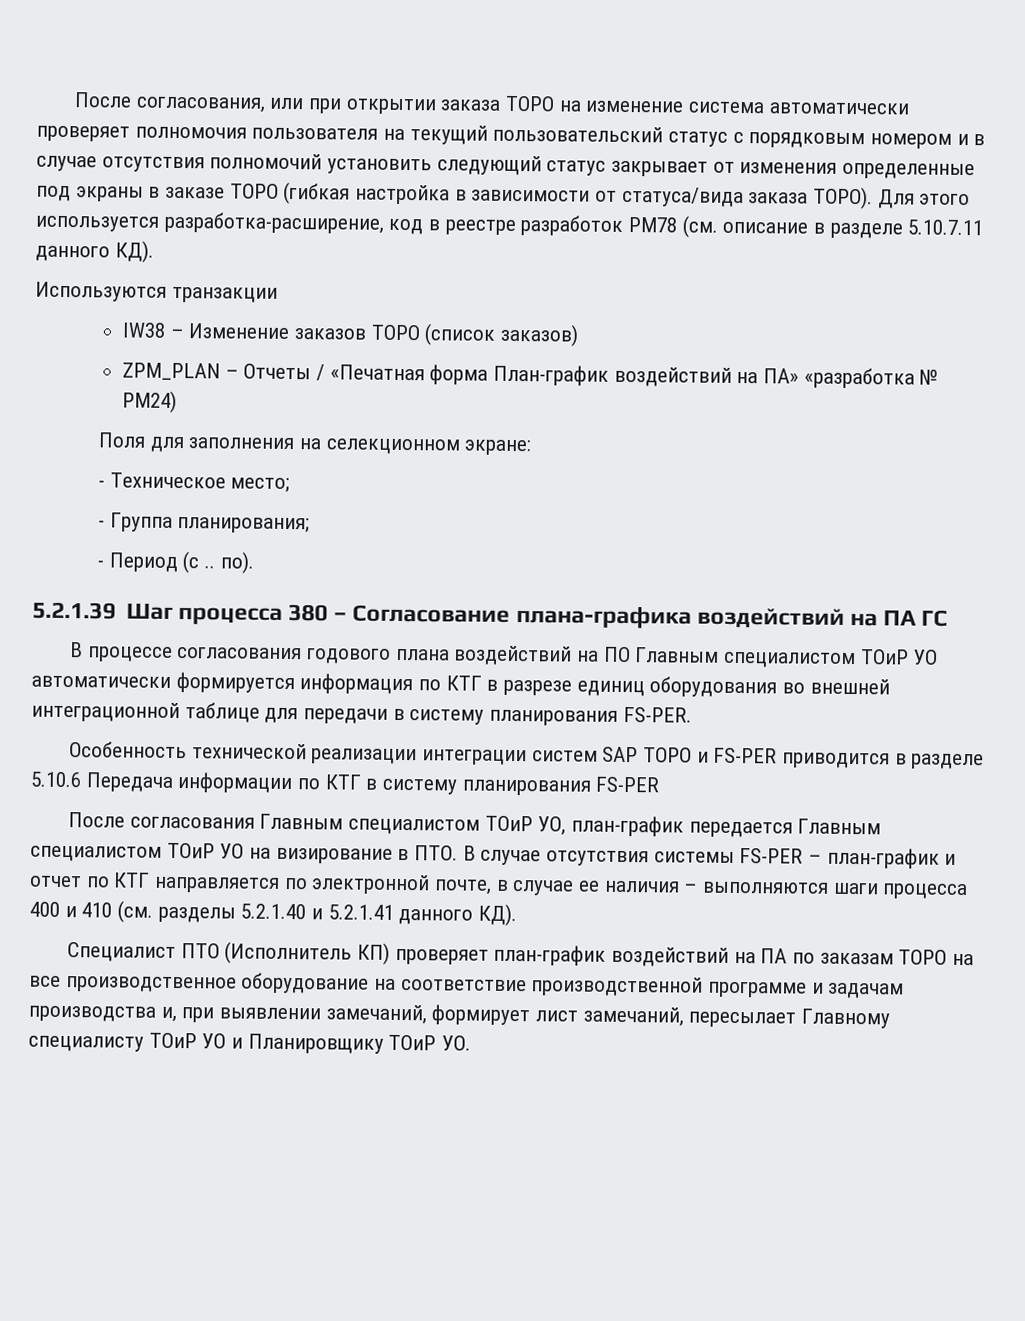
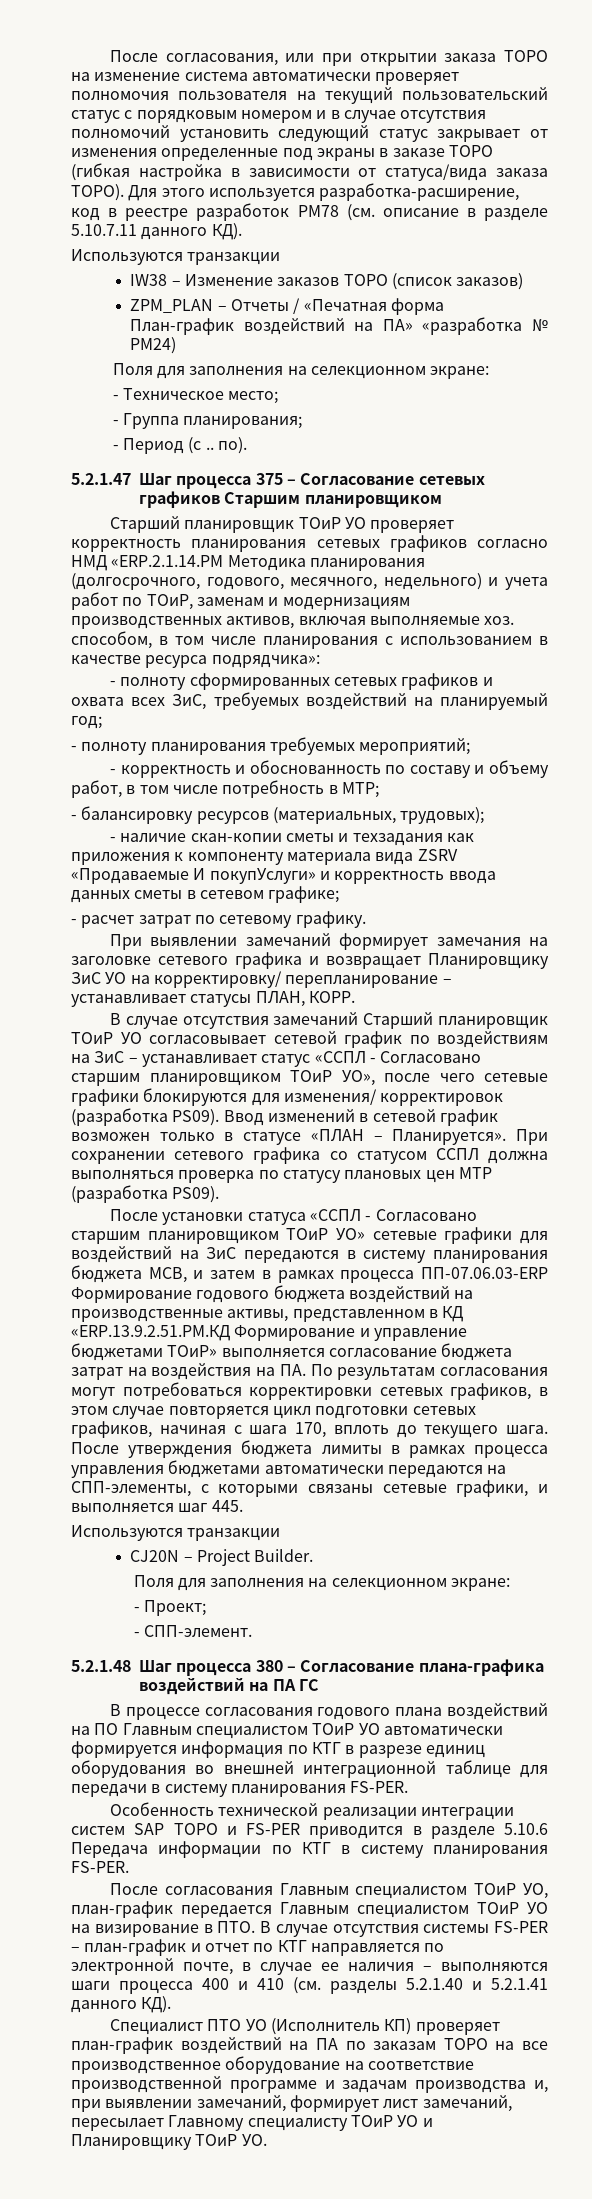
- 5.2.1.39 Шаг процесса 380 – Согласование плана-графика воздействий на ПА ГС
+ 5.2.1.47 Шаг процесса 375 – Согласование сетевых графиков Старшим планировщиком
+ Старший планировщик ТОиР УО проверяет корректность планирования сетевых графиков согласно НМД «ERP.2.1.14.PM Методика планирования (долгосрочного, годового, месячного, недельного) и учета работ по ТОиР, заменам и модернизациям производственных активов, включая выполняемые хоз. способом, в том числе планирования с использованием в качестве ресурса подрядчика»:
+ - полноту сформированных сетевых графиков и охвата всех ЗиС, требуемых воздействий на планируемый год;
+ - полноту планирования требуемых мероприятий;
+ - корректность и обоснованность по составу и объему работ, в том числе потребность в МТР;
+ - балансировку ресурсов (материальных, трудовых);
+ - наличие скан-копии сметы и техзадания как приложения к компоненту материала вида ZSRV «Продаваемые И покупУслуги» и корректность ввода данных сметы в сетевом графике;
+ - расчет затрат по сетевому графику.
+ При выявлении замечаний формирует замечания на заголовке сетевого графика и возвращает Планировщику ЗиС УО на корректировку/ перепланирование – устанавливает статусы ПЛАН, КОРР.
+ В случае отсутствия замечаний Старший планировщик ТОиР УО согласовывает сетевой график по воздействиям на ЗиС – устанавливает статус «ССПЛ - Согласовано старшим планировщиком ТОиР УО», после чего сетевые графики блокируются для изменения/ корректировок (разработка PS09). Ввод изменений в сетевой график возможен только в статусе «ПЛАН – Планируется». При сохранении сетевого графика со статусом ССПЛ должна выполняться проверка по статусу плановых цен МТР (разработка PS09).
+ После установки статуса «ССПЛ - Согласовано старшим планировщиком ТОиР УО» сетевые графики для воздействий на ЗиС передаются в систему планирования бюджета MCB, и затем в рамках процесса ПП-07.06.03-ERP Формирование годового бюджета воздействий на производственные активы, представленном в КД «ERP.13.9.2.51.PM.КД Формирование и управление бюджетами ТОиР» выполняется согласование бюджета затрат на воздействия на ПА. По результатам согласования могут потребоваться корректировки сетевых графиков, в этом случае повторяется цикл подготовки сетевых графиков, начиная с шага 170, вплоть до текущего шага. После утверждения бюджета лимиты в рамках процесса управления бюджетами автоматически передаются на СПП-элементы, с которыми связаны сетевые графики, и выполняется шаг 445.
+ Используются транзакции
+ CJ20N – Project Builder.
+ Поля для заполнения на селекционном экране:
+ - Проект;
+ - СПП-элемент.
+ 5.2.1.48 Шаг процесса 380 – Согласование плана-графика воздействий на ПА ГС
- Особенность технической реализации интеграции систем SAP ТОРО и FS-PER приводится в разделе 5.10.6 Передача информации по КТГ в систему планирования FS-PER
+ Особенность технической реализации интеграции систем SAP ТОРО и FS-PER приводится в разделе 5.10.6 Передача информации по КТГ в систему планирования FS-PER.
- Специалист ПТО (Исполнитель КП) проверяет план-график воздействий на ПА по заказам ТОРО на все производственное оборудование на соответствие производственной программе и задачам производства и, при выявлении замечаний, формирует лист замечаний, пересылает Главному специалисту ТОиР УО и Планировщику ТОиР УО.
+ Специалист ПТО УО (Исполнитель КП) проверяет план-график воздействий на ПА по заказам ТОРО на все производственное оборудование на соответствие производственной программе и задачам производства и, при выявлении замечаний, формирует лист замечаний, пересылает Главному специалисту ТОиР УО и Планировщику ТОиР УО.

